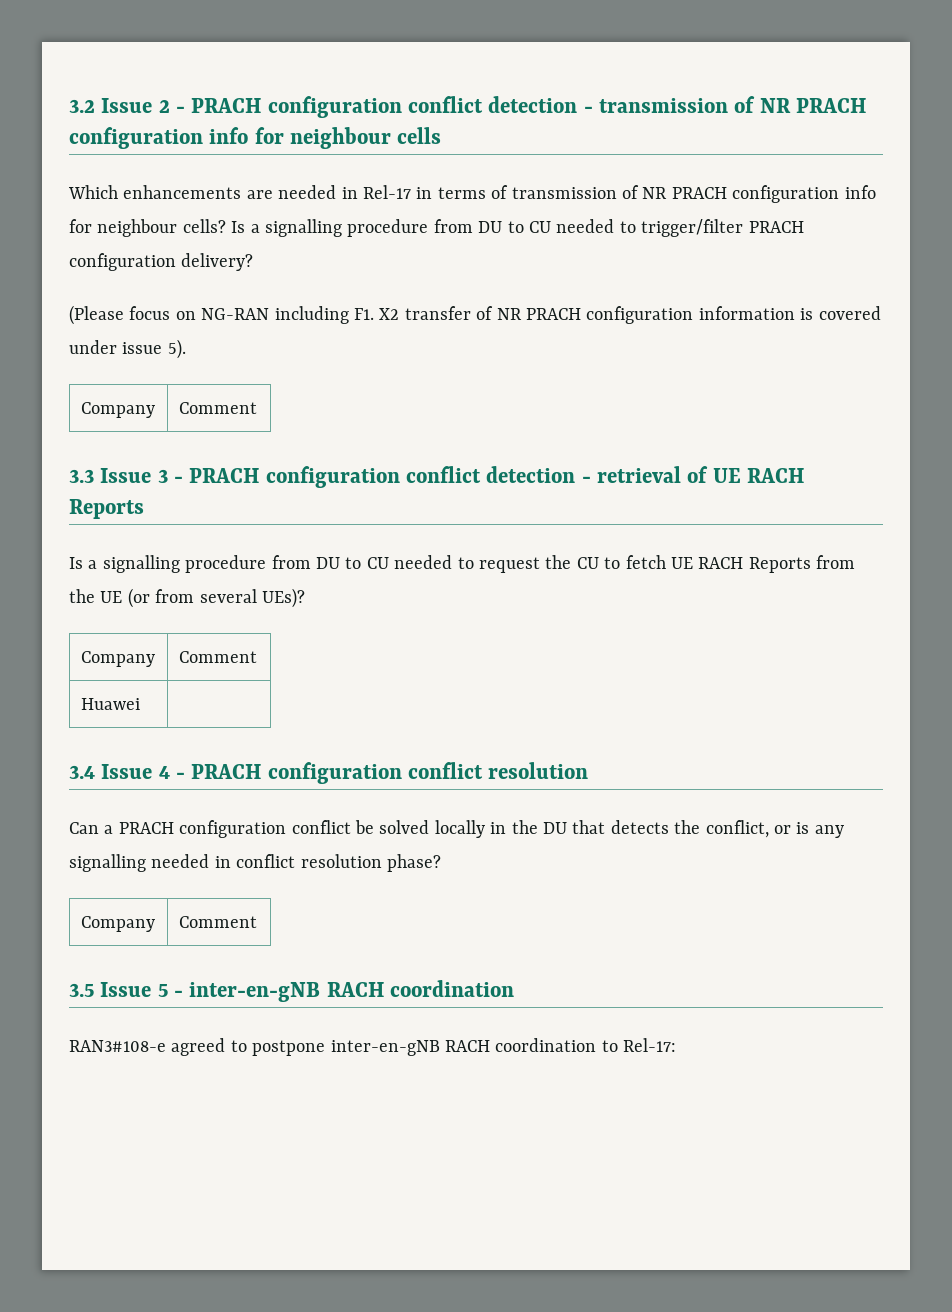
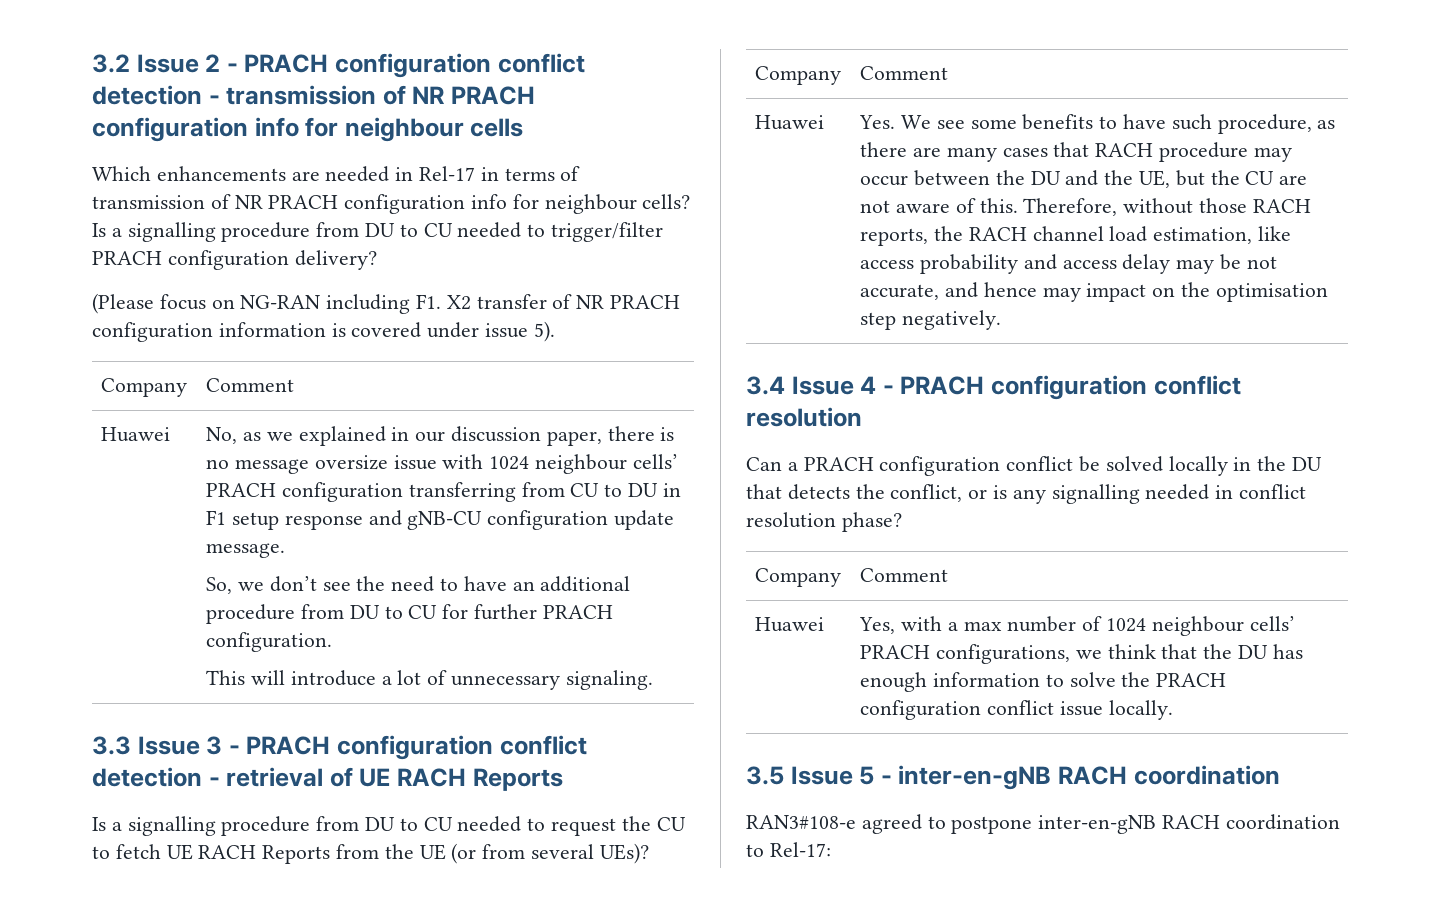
+ Huawei | No, as we explained in our discussion paper, there is no message oversize issue with 1024 neighbour cells’ PRACH configuration transferring from CU to DU in F1 setup response and gNB-CU configuration update message.
+ So, we don’t see the need to have an additional procedure from DU to CU for further PRACH configuration.
+ This will introduce a lot of unnecessary signaling.
+ Yes. We see some benefits to have such procedure, as there are many cases that RACH procedure may occur between the DU and the UE, but the CU are not aware of this. Therefore, without those RACH reports, the RACH channel load estimation, like access probability and access delay may be not accurate, and hence may impact on the optimisation step negatively.
+ Huawei | Yes, with a max number of 1024 neighbour cells’ PRACH configurations, we think that the DU has enough information to solve the PRACH configuration conflict issue locally.

